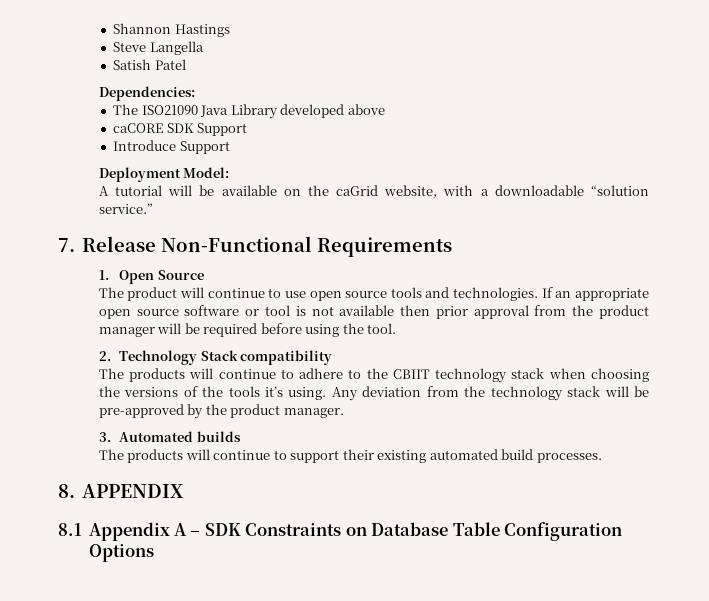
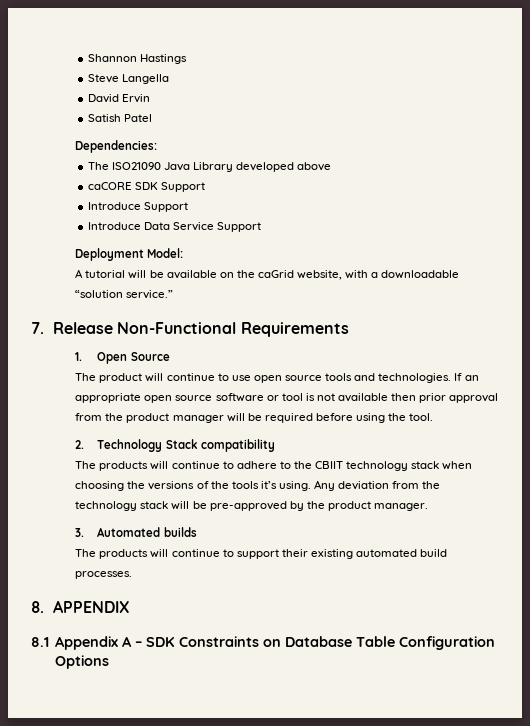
+ David Ervin
+ Introduce Data Service Support

